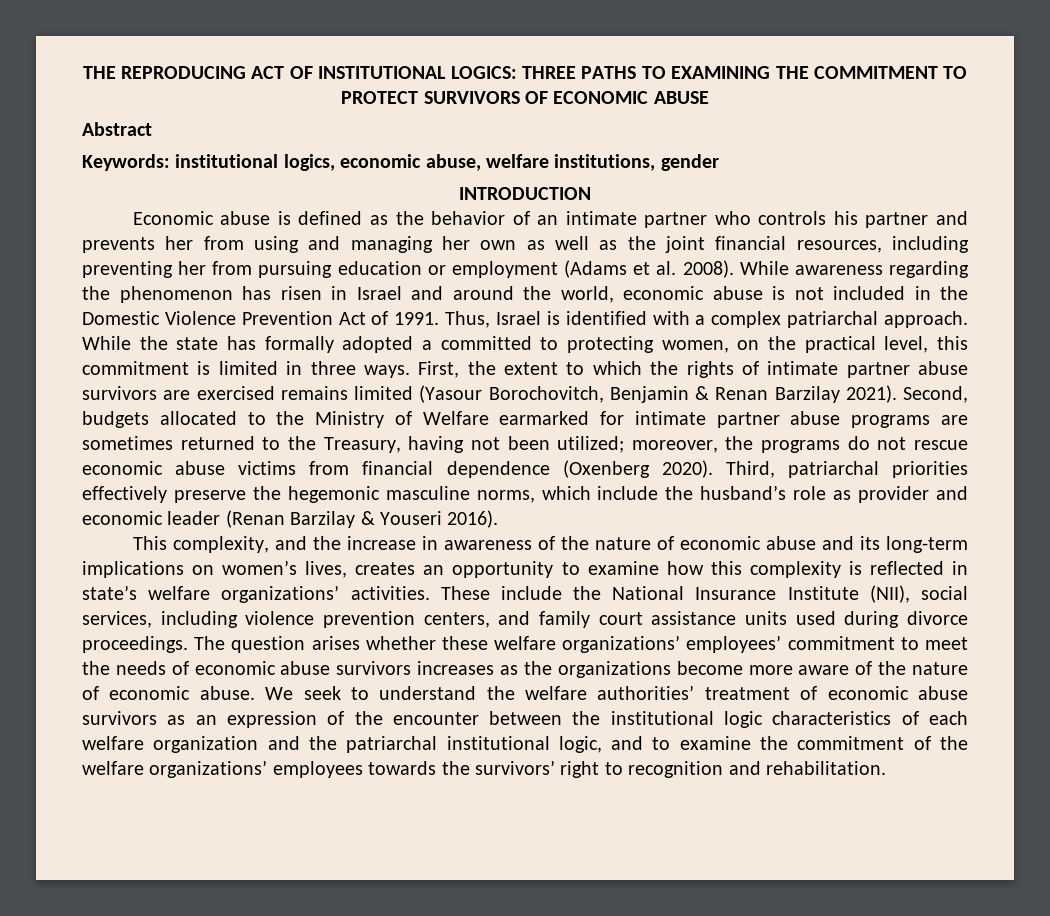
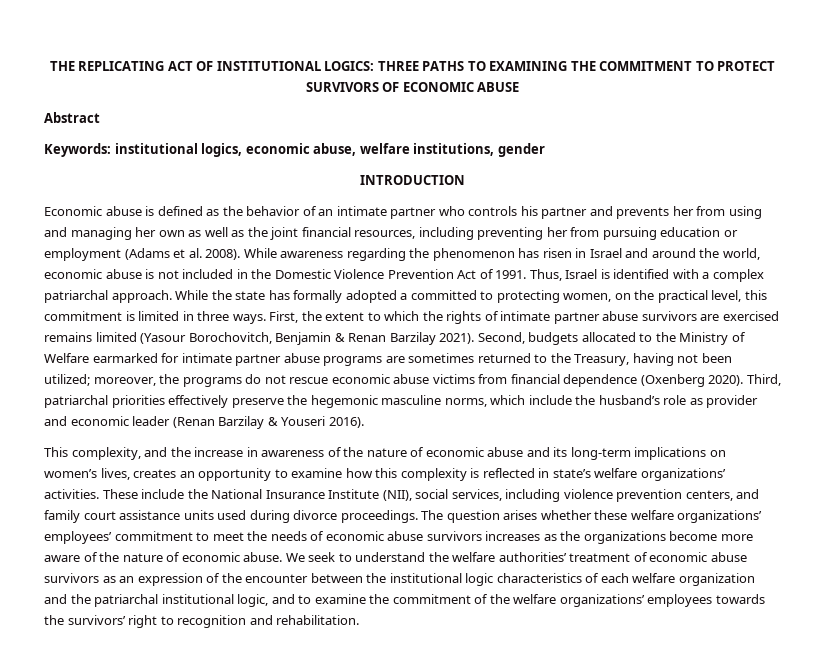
- THE REPRODUCING ACT OF INSTITUTIONAL LOGICS: THREE PATHS TO EXAMINING THE COMMITMENT TO PROTECT SURVIVORS OF ECONOMIC ABUSE
+ THE REPLICATING ACT OF INSTITUTIONAL LOGICS: THREE PATHS TO EXAMINING THE COMMITMENT TO PROTECT SURVIVORS OF ECONOMIC ABUSE

